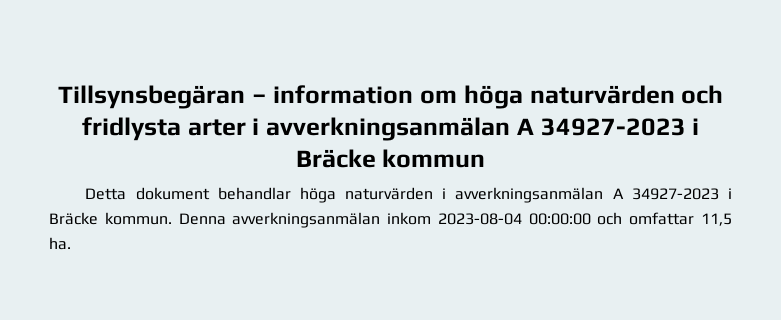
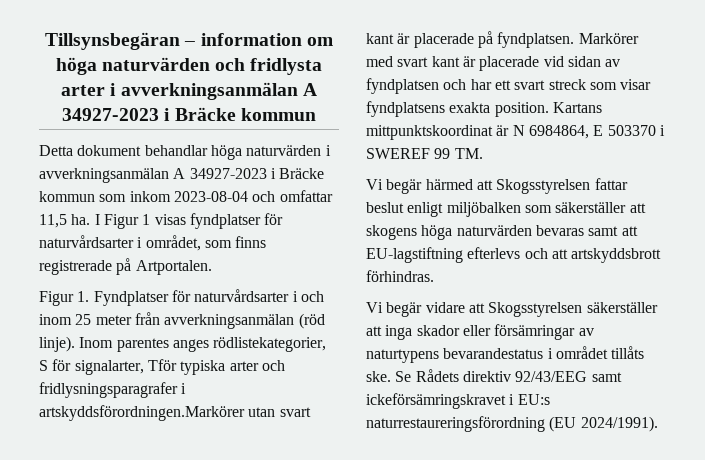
- Detta dokument behandlar höga naturvärden i avverkningsanmälan A 34927-2023 i Bräcke kommun. Denna avverkningsanmälan inkom 2023-08-04 00:00:00 och omfattar 11,5 ha.
+ Detta dokument behandlar höga naturvärden i avverkningsanmälan A 34927-2023 i Bräcke kommun som inkom 2023-08-04 och omfattar 11,5 ha.
+ I Figur 1 visas fyndplatser för naturvårdsarter i området, som finns registrerade på Artportalen.
+ Figur 1. Fyndplatser för naturvårdsarter i och inom 25 meter från avverkningsanmälan (röd linje). Inom parentes anges rödlistekategorier, S för signalarter, Tför typiska arter och fridlysningsparagrafer i artskyddsförordningen.Markörer utan svart kant är placerade på fyndplatsen. Markörer med svart kant är placerade vid sidan av fyndplatsen och har ett svart streck som visar fyndplatsens exakta position. Kartans mittpunktskoordinat är N 6984864, E 503370 i SWEREF 99 TM.
+ Vi begär härmed att Skogsstyrelsen fattar beslut enligt miljöbalken som säkerställer att skogens höga naturvärden bevaras samt att EU-lagstiftning efterlevs och att artskyddsbrott förhindras.
+ Vi begär vidare att Skogsstyrelsen säkerställer att inga skador eller försämringar av naturtypens bevarandestatus i området tillåts ske. Se Rådets direktiv 92/43/EEG samt ickeförsämringskravet i EU:s naturrestaureringsförordning (EU 2024/1991).

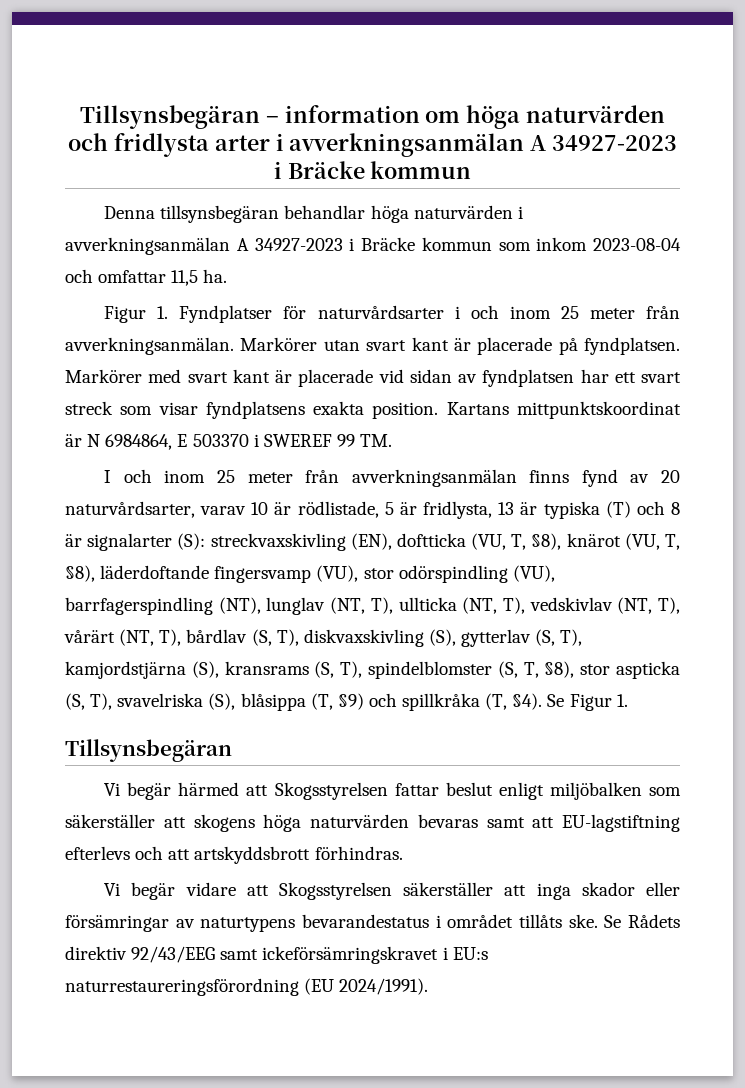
- Detta dokument behandlar höga naturvärden i avverkningsanmälan A 34927-2023 i Bräcke kommun som inkom 2023-08-04 och omfattar 11,5 ha. I Figur 1 visas fyndplatser för naturvårdsarter i området, som finns registrerade på Artportalen.
+ Denna tillsynsbegäran behandlar höga naturvärden i avverkningsanmälan A 34927-2023 i Bräcke kommun som inkom 2023-08-04 och omfattar 11,5 ha.
- Figur 1. Fyndplatser för naturvårdsarter i och inom 25 meter från avverkningsanmälan (röd linje). Inom parentes anges rödlistekategorier, S för signalarter, Tför typiska arter och fridlysningsparagrafer i artskyddsförordningen.Markörer utan svart kant är placerade på fyndplatsen.
+ Figur 1. Fyndplatser för naturvårdsarter i och inom 25 meter från avverkningsanmälan. Markörer utan svart kant är placerade på fyndplatsen.
- Markörer med svart kant är placerade vid sidan av fyndplatsen och har ett svart streck som visar fyndplatsens exakta position.
+ Markörer med svart kant är placerade vid sidan av fyndplatsen har ett svart streck som visar fyndplatsens exakta position.
+ I och inom 25 meter från avverkningsanmälan finns fynd av 20 naturvårdsarter, varav 10 är rödlistade, 5 är fridlysta, 13 är typiska (T) och 8 är signalarter (S): streckvaxskivling (EN), doftticka (VU, T, §8), knärot (VU, T, §8), läderdoftande fingersvamp (VU), stor odörspindling (VU), barrfagerspindling (NT), lunglav (NT, T), ullticka (NT, T), vedskivlav (NT, T), vårärt (NT, T), bårdlav (S, T), diskvaxskivling (S), gytterlav (S, T), kamjordstjärna (S), kransrams (S, T), spindelblomster (S, T, §8), stor aspticka (S, T), svavelriska (S), blåsippa (T, §9) och spillkråka (T, §4). Se Figur 1.
+ Tillsynsbegäran

